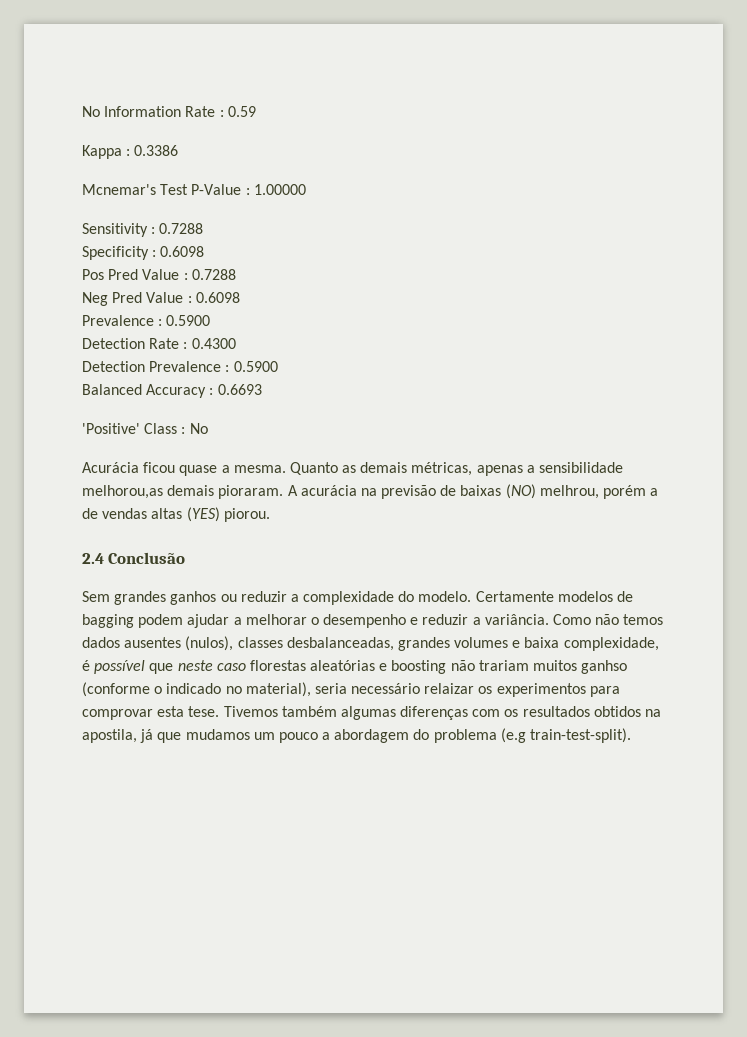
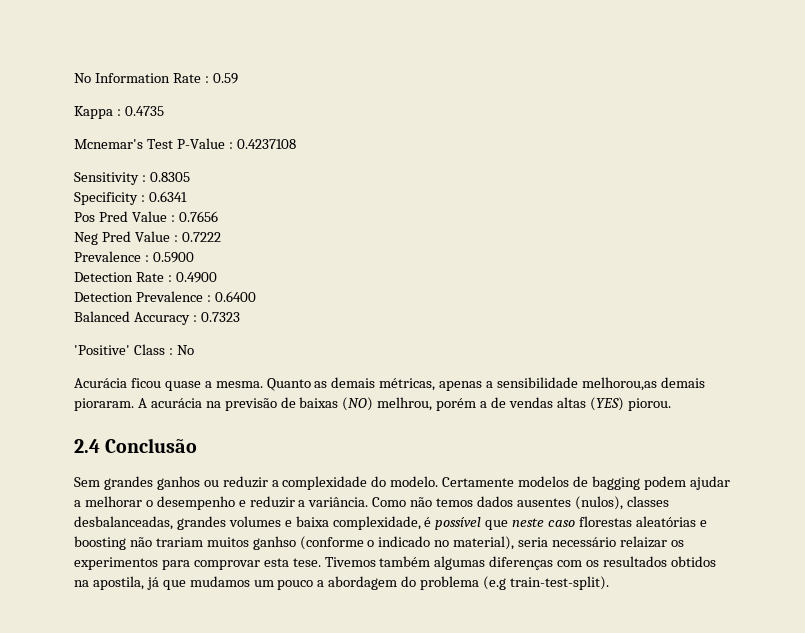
- Kappa : 0.3386
+ Kappa : 0.4735
- Mcnemar's Test P-Value : 1.00000
+ Mcnemar's Test P-Value : 0.4237108
- Sensitivity : 0.7288
+ Sensitivity : 0.8305
- Specificity : 0.6098
+ Specificity : 0.6341
- Pos Pred Value : 0.7288
+ Pos Pred Value : 0.7656
- Neg Pred Value : 0.6098
+ Neg Pred Value : 0.7222
- Detection Rate : 0.4300
+ Detection Rate : 0.4900
- Detection Prevalence : 0.5900
+ Detection Prevalence : 0.6400
- Balanced Accuracy : 0.6693
+ Balanced Accuracy : 0.7323

